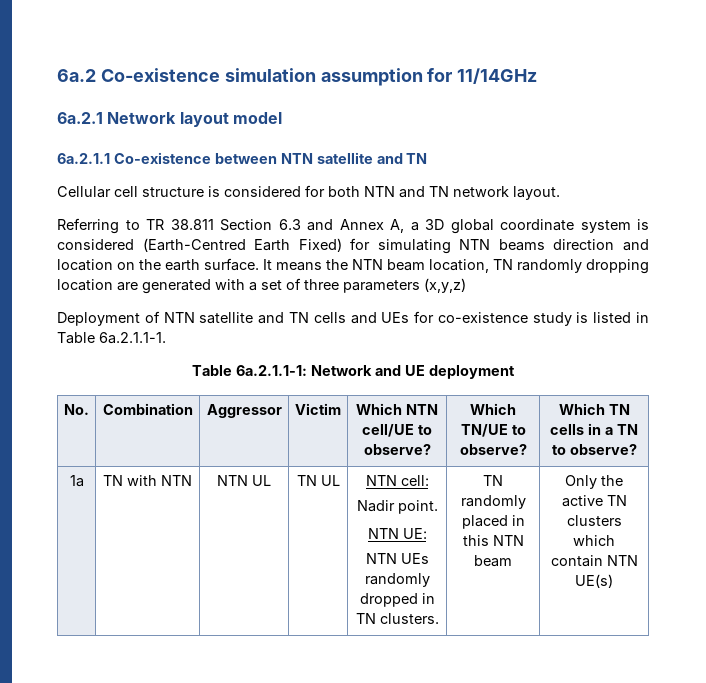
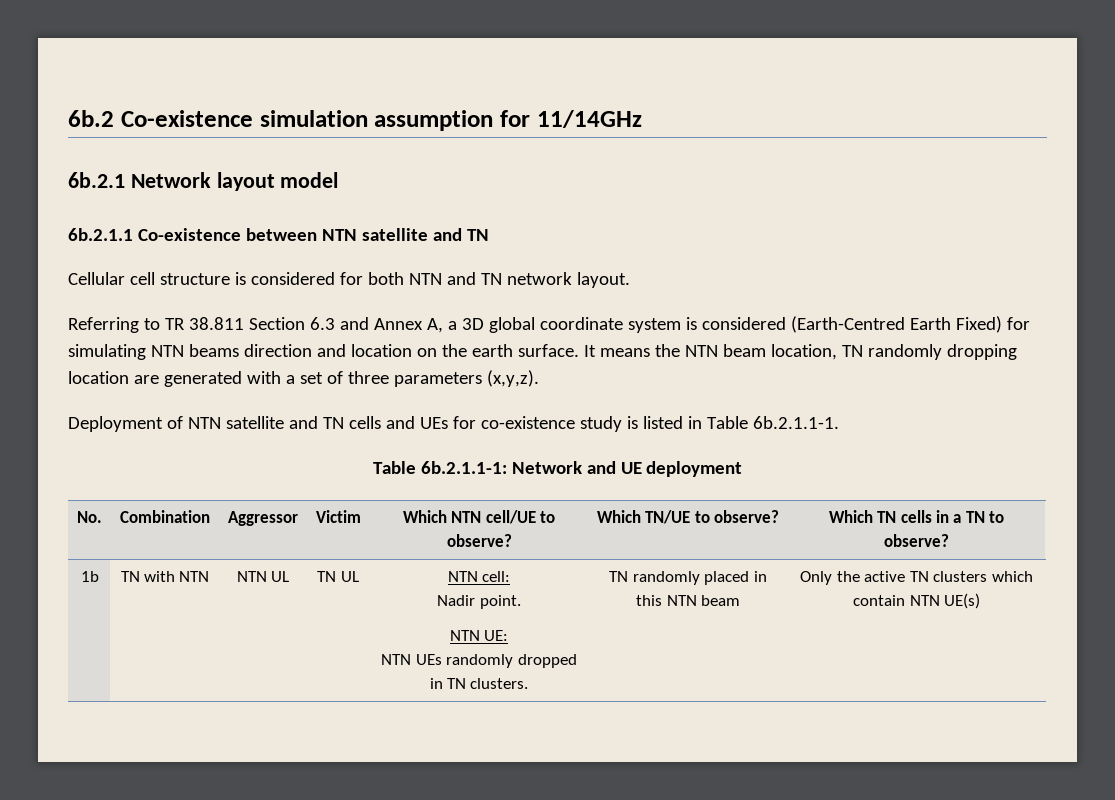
- 6a.2 Co-existence simulation assumption for 11/14GHz
+ 6b.2 Co-existence simulation assumption for 11/14GHz
- 6a.2.1 Network layout model
+ 6b.2.1 Network layout model
- 6a.2.1.1 Co-existence between NTN satellite and TN
+ 6b.2.1.1 Co-existence between NTN satellite and TN
- It means the NTN beam location, TN randomly dropping location are generated with a set of three parameters (x,y,z)
+ It means the NTN beam location, TN randomly dropping location are generated with a set of three parameters (x,y,z).
- Deployment of NTN satellite and TN cells and UEs for co-existence study is listed in Table 6a.2.1.1-1.
- Table 6a.2.1.1-1: Network and UE deployment
+ Deployment of NTN satellite and TN cells and UEs for co-existence study is listed in Table 6b.2.1.1-1.
+ Table 6b.2.1.1-1: Network and UE deployment
- 1a | TN with NTN | NTN UL | TN UL | NTN cell:
+ 1b | TN with NTN | NTN UL | TN UL | NTN cell:

